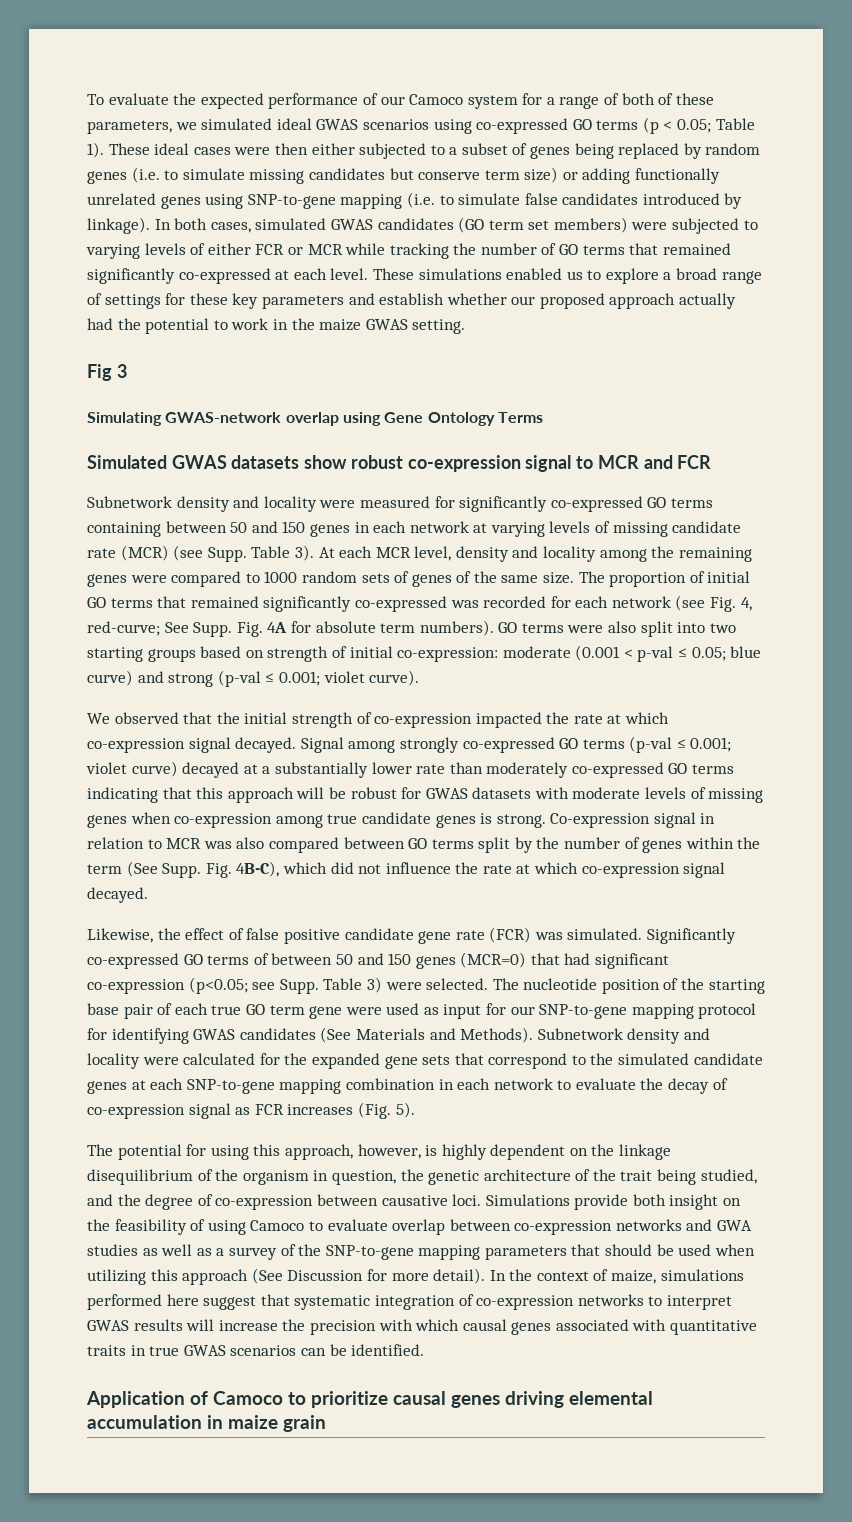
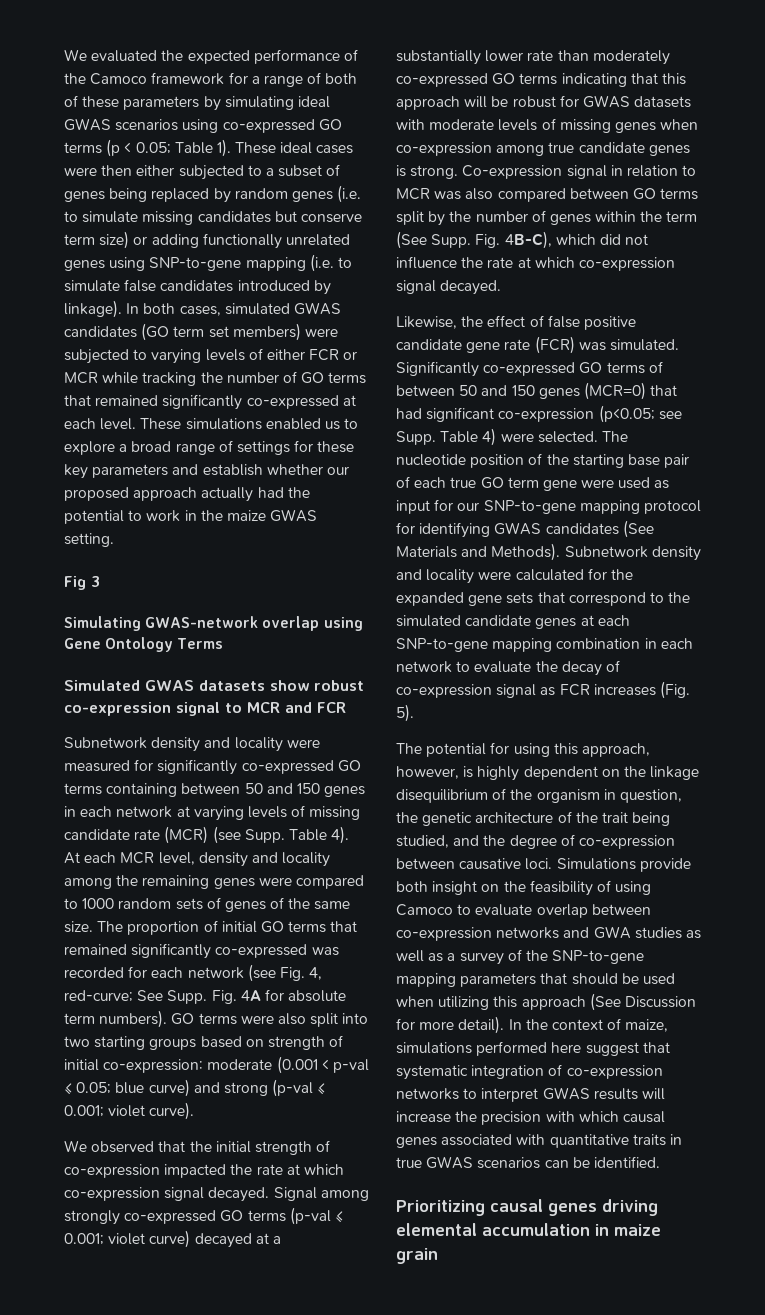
- To evaluate the expected performance of our Camoco system for a range of both of these parameters, we simulated ideal GWAS scenarios using co-expressed GO terms (p < 0.05; Table 1).
+ We evaluated the expected performance of the Camoco framework for a range of both of these parameters by simulating ideal GWAS scenarios using co-expressed GO terms (p < 0.05; Table 1).
- Table 3).
+ Table 4).
- Table 3) were selected.
+ Table 4) were selected.
- Application of Camoco to prioritize causal genes driving elemental accumulation in maize grain
+ Prioritizing causal genes driving elemental accumulation in maize grain

